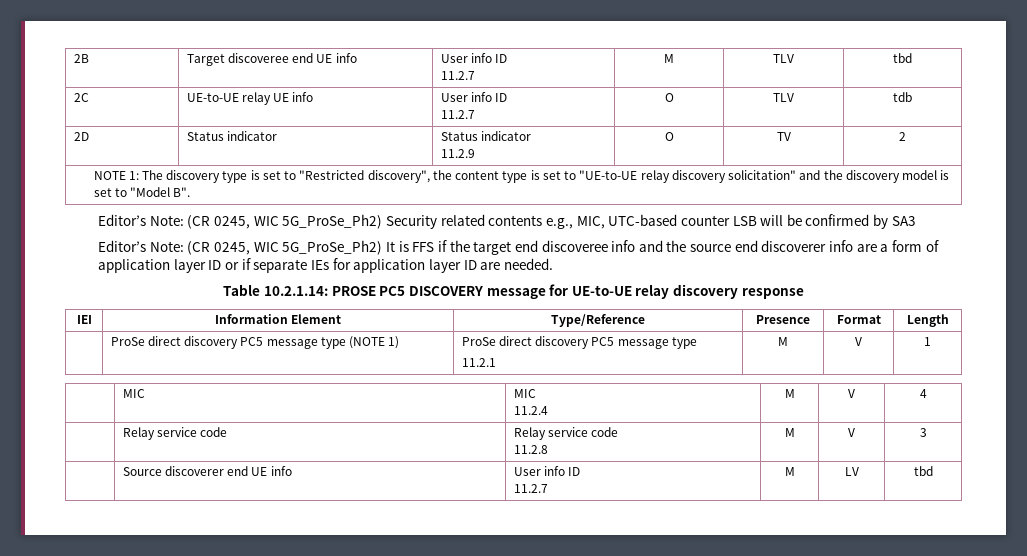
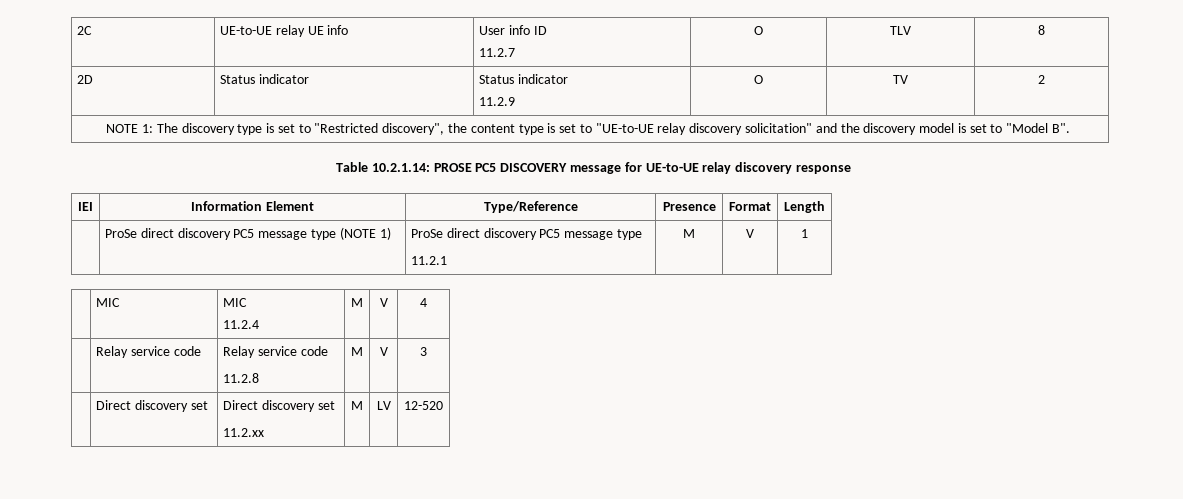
- 2B | Target discoveree end UE info | User info ID
- 11.2.7 | M | TLV | tbd
  2C | UE-to-UE relay UE info | User info ID
- 11.2.7 | O | TLV | tdb
+ 11.2.7 | O | TLV | 8
- Editor’s Note: (CR 0245, WIC 5G_ProSe_Ph2) Security related contents e.g., MIC, UTC-based counter LSB will be confirmed by SA3
- Editor’s Note: (CR 0245, WIC 5G_ProSe_Ph2) It is FFS if the target end discoveree info and the source end discoverer info are a form of application layer ID or if separate IEs for application layer ID are needed.
- | Source discoverer end UE info | User info ID
- 11.2.7 | M | LV | tbd
+ | Direct discovery set | Direct discovery set
+ 11.2.xx | M | LV | 12-520

